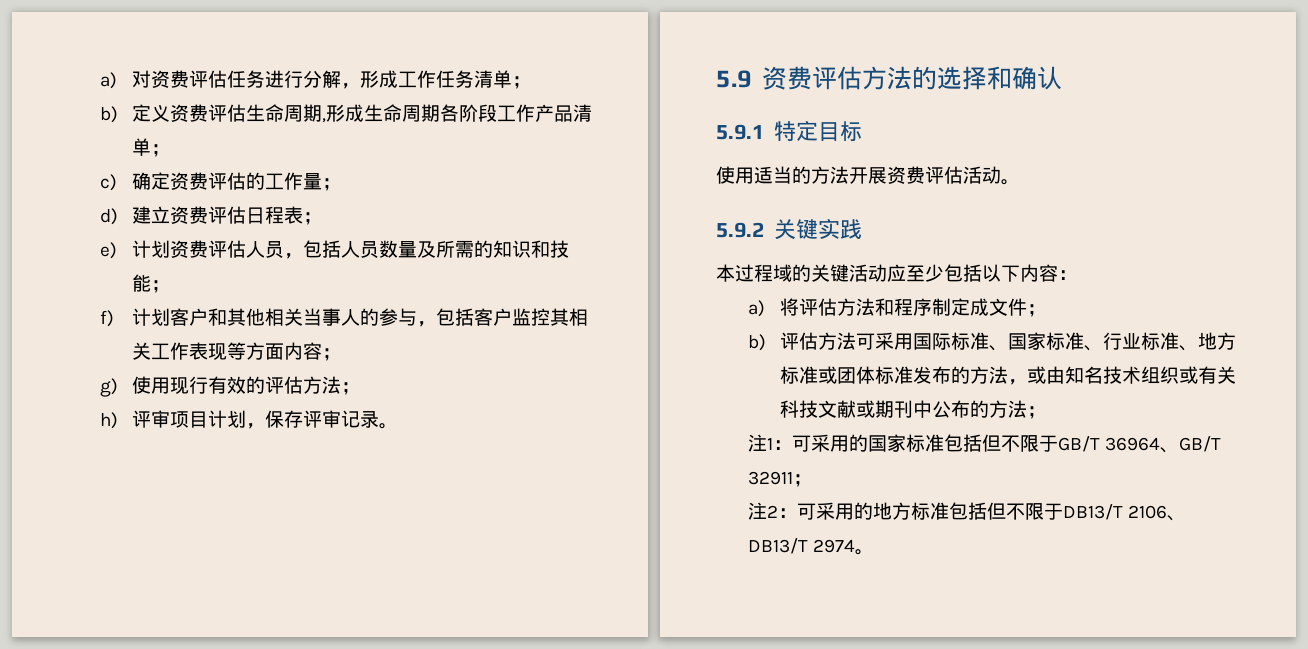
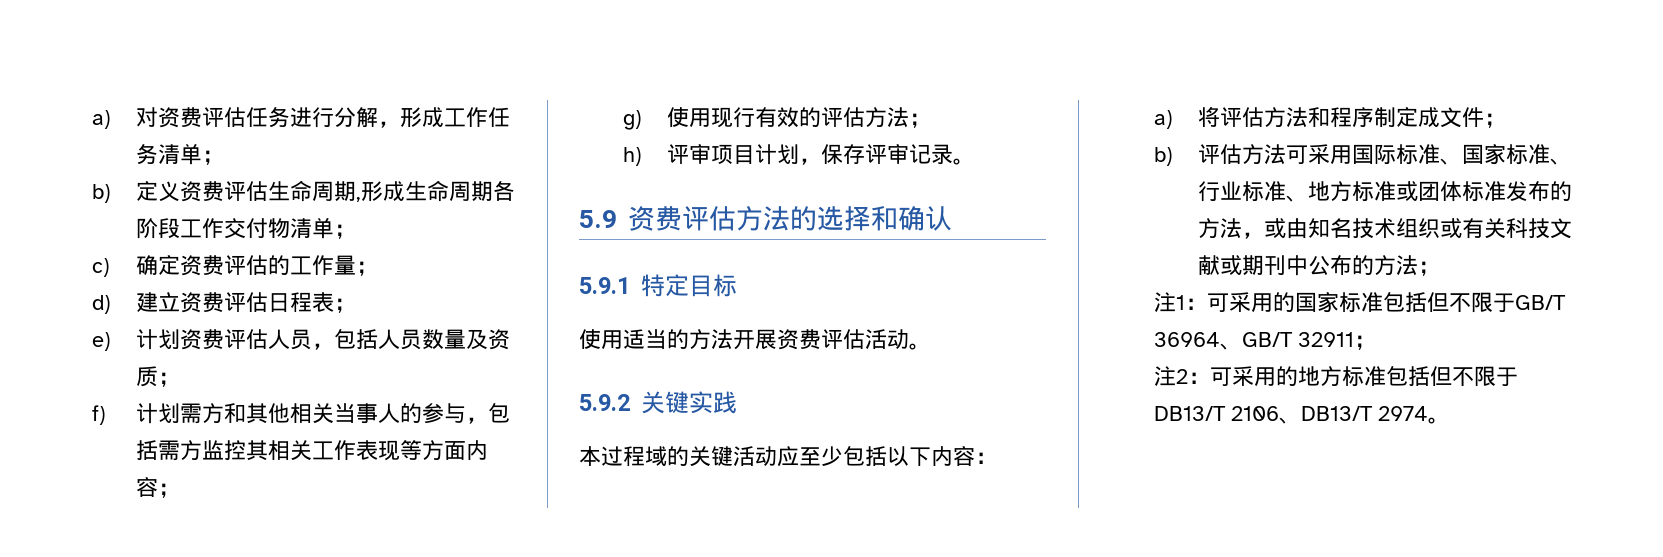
- b)定义资费评估生命周期,形成生命周期各阶段工作产品清单；
+ b)定义资费评估生命周期,形成生命周期各阶段工作交付物清单；
- e)计划资费评估人员，包括人员数量及所需的知识和技能；
+ e)计划资费评估人员，包括人员数量及资质；
- f)计划客户和其他相关当事人的参与，包括客户监控其相关工作表现等方面内容；
+ f)计划需方和其他相关当事人的参与，包括需方监控其相关工作表现等方面内容；

